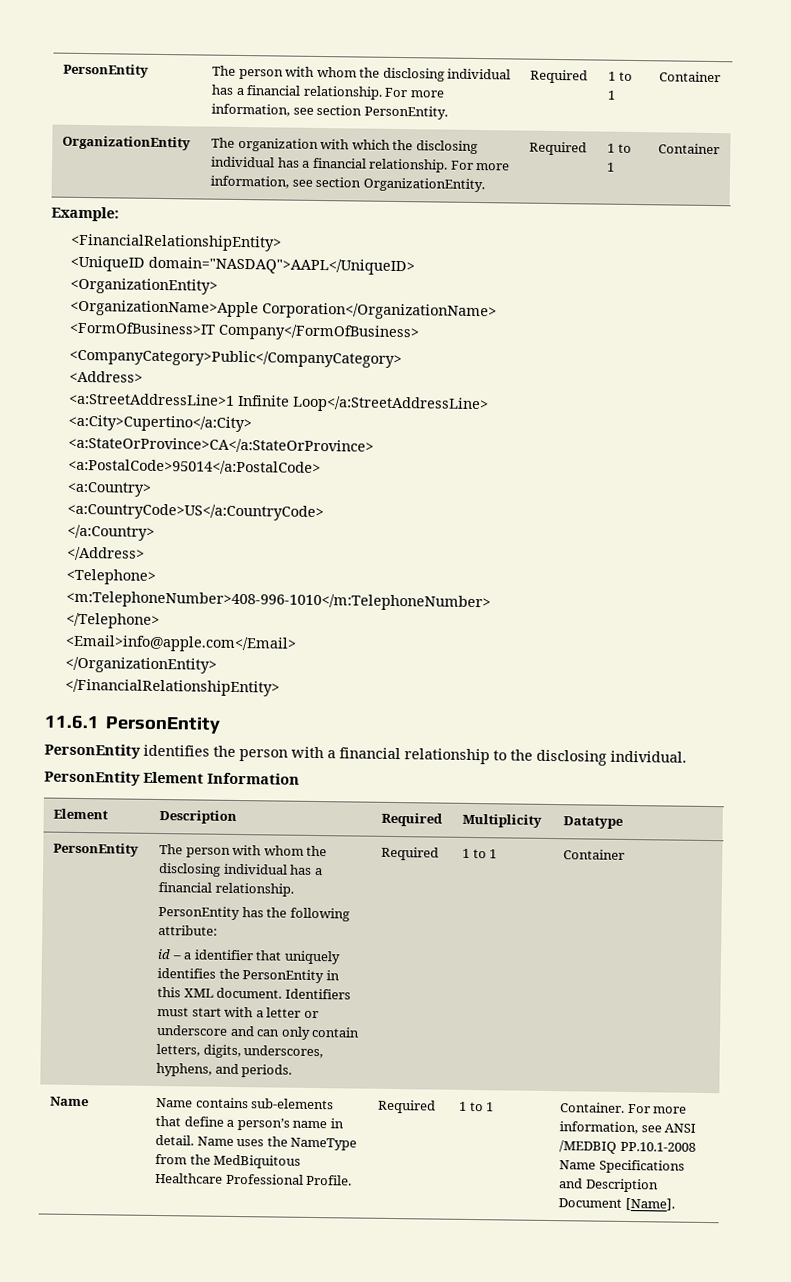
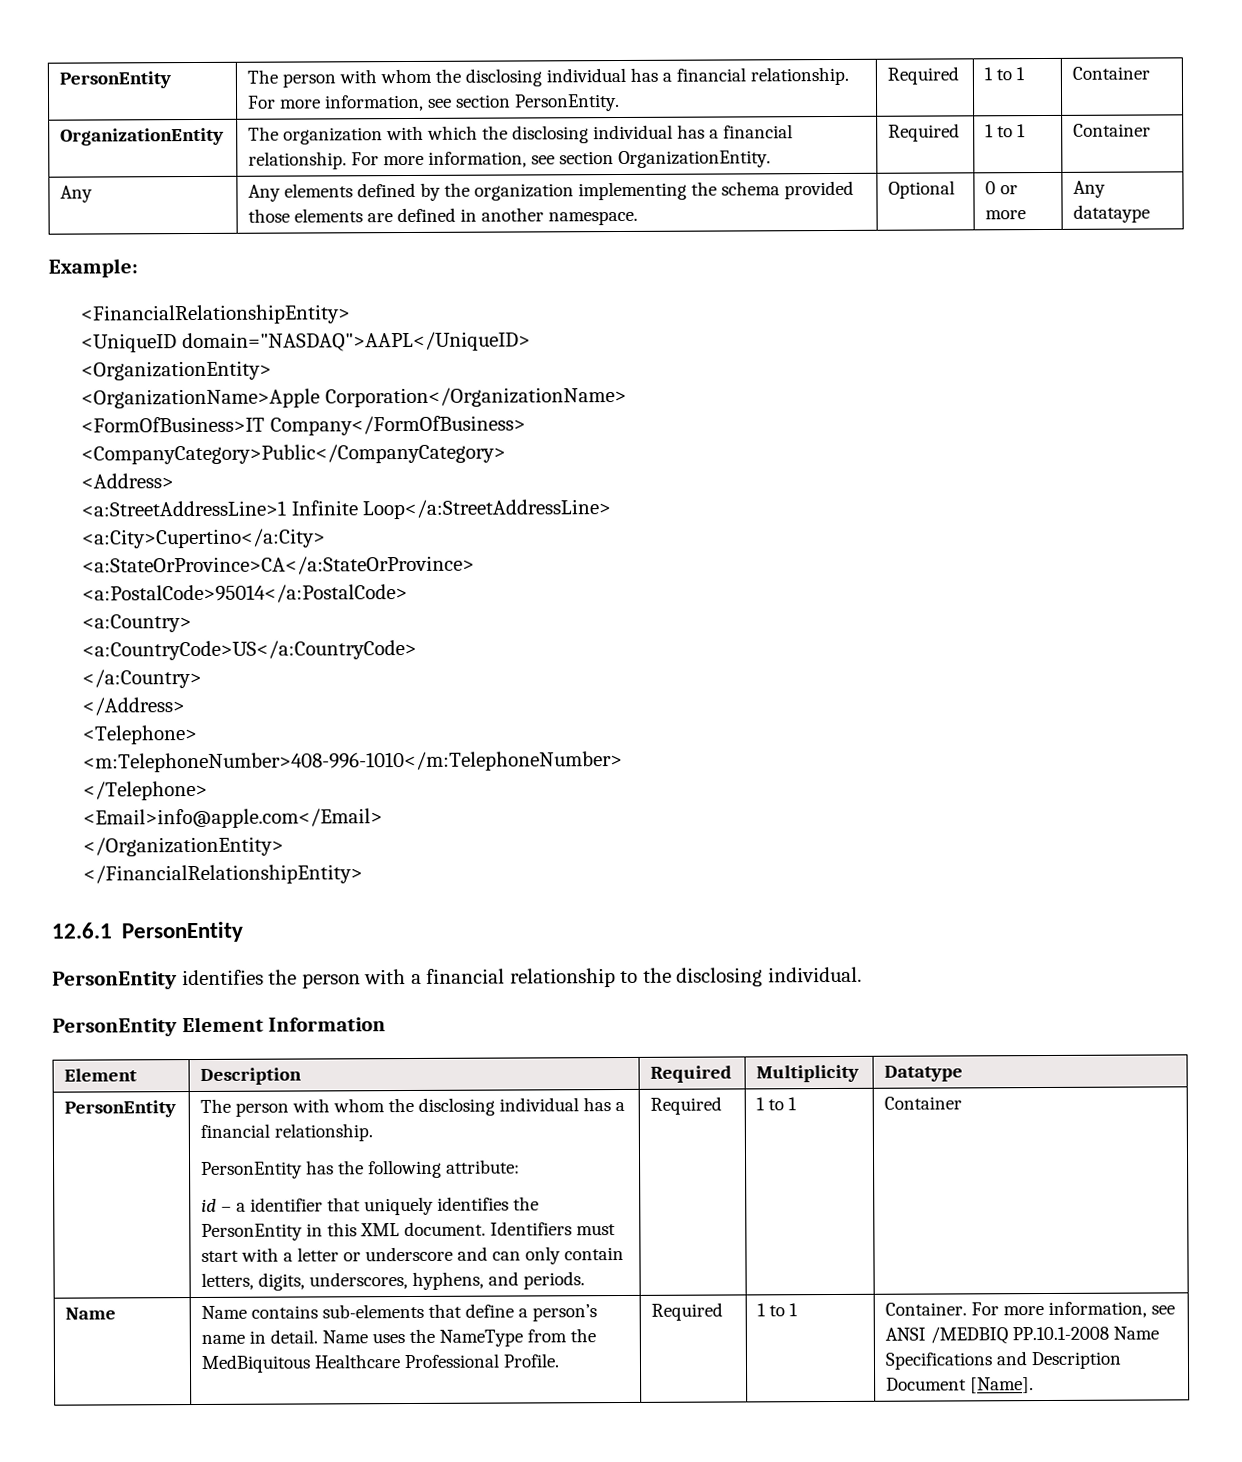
+ Any | Any elements defined by the organization implementing the schema provided those elements are defined in another namespace. | Optional | 0 or more | Any datataype
- 11.6.1 PersonEntity
+ 12.6.1 PersonEntity

